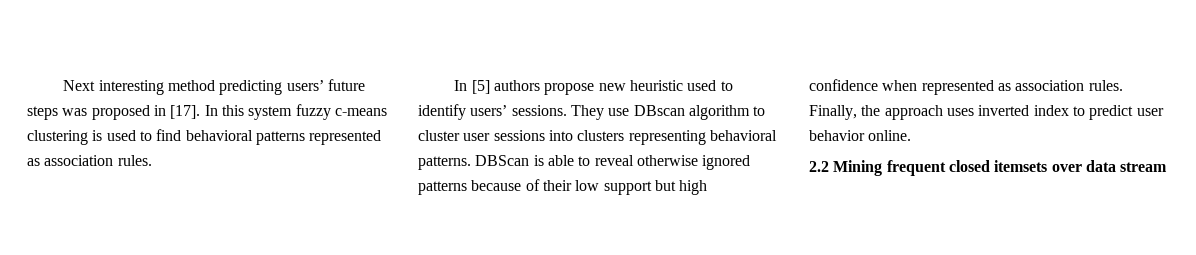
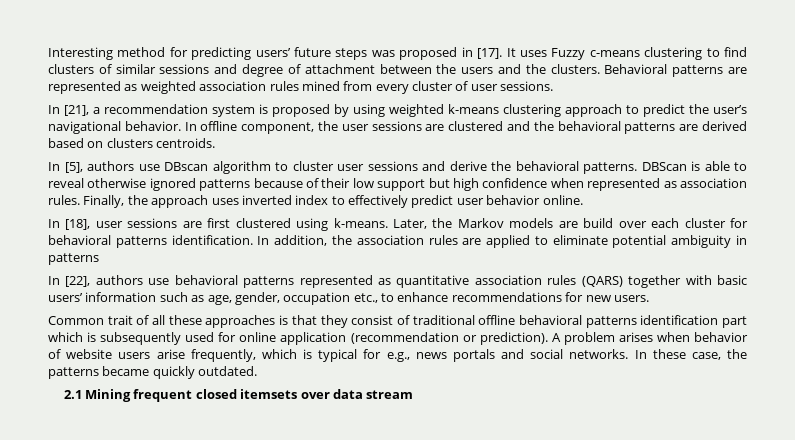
- Next interesting method predicting users’ future steps was proposed in [17].
+ Interesting method for predicting users’ future steps was proposed in [17].
- In this system fuzzy c-means clustering is used to find behavioral patterns represented as association rules.
- In [5] authors propose new heuristic used to identify users’ sessions. They use DBscan algorithm to cluster user sessions into clusters representing behavioral patterns.
+ It uses Fuzzy c-means clustering to find clusters of similar sessions and degree of attachment between the users and the clusters. Behavioral patterns are represented as weighted association rules mined from every cluster of user sessions.
+ In [21], a recommendation system is proposed by using weighted k-means clustering approach to predict the user’s navigational behavior. In offline component, the user sessions are clustered and the behavioral patterns are derived based on clusters centroids.
+ In [5], authors use DBscan algorithm to cluster user sessions and derive the behavioral patterns.
- Finally, the approach uses inverted index to predict user behavior online.
+ Finally, the approach uses inverted index to effectively predict user behavior online.
- 2.2 Mining frequent closed itemsets over data stream
+ In [18], user sessions are first clustered using k-means. Later, the Markov models are build over each cluster for behavioral patterns identification. In addition, the association rules are applied to eliminate potential ambiguity in patterns
+ In [22], authors use behavioral patterns represented as quantitative association rules (QARS) together with basic users’ information such as age, gender, occupation etc., to enhance recommendations for new users.
+ Common trait of all these approaches is that they consist of traditional offline behavioral patterns identification part which is subsequently used for online application (recommendation or prediction). A problem arises when behavior of website users arise frequently, which is typical for e.g., news portals and social networks. In these case, the patterns became quickly outdated.
+ 2.1 Mining frequent closed itemsets over data stream

